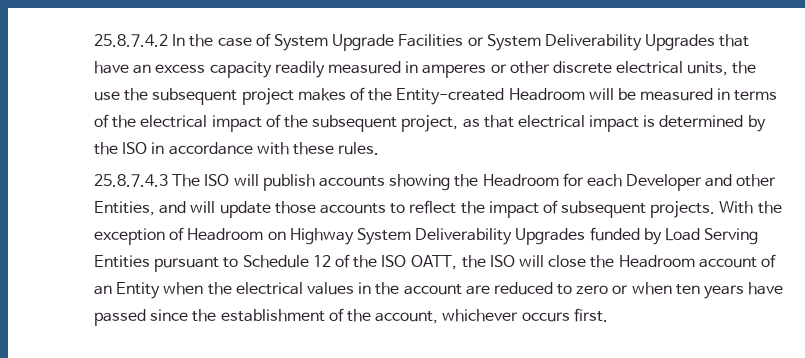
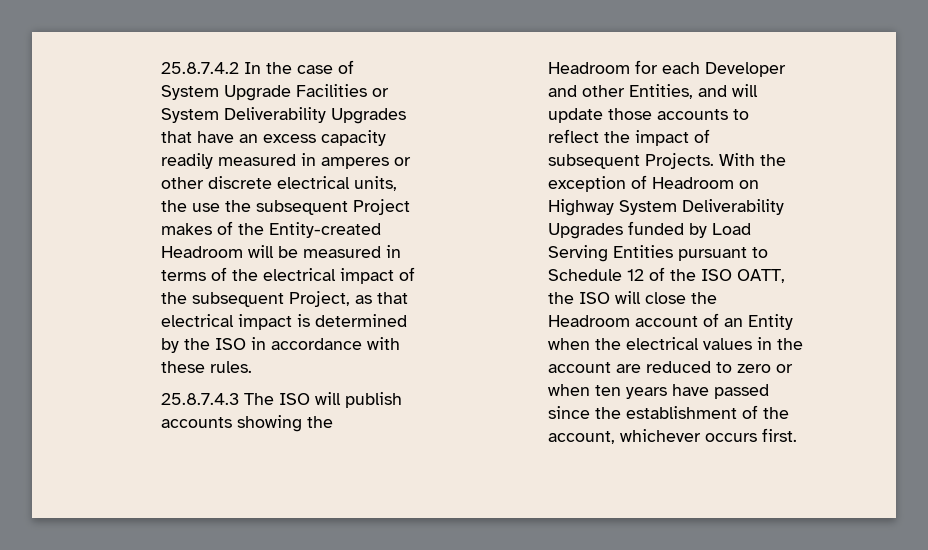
- 25.8.7.4.2 In the case of System Upgrade Facilities or System Deliverability Upgrades that have an excess capacity readily measured in amperes or other discrete electrical units, the use the subsequent project makes of the Entity-created Headroom will be measured in terms of the electrical impact of the subsequent project, as that electrical impact is determined by the ISO in accordance with these rules.
+ 25.8.7.4.2 In the case of System Upgrade Facilities or System Deliverability Upgrades that have an excess capacity readily measured in amperes or other discrete electrical units, the use the subsequent Project makes of the Entity-created Headroom will be measured in terms of the electrical impact of the subsequent Project, as that electrical impact is determined by the ISO in accordance with these rules.
- 25.8.7.4.3 The ISO will publish accounts showing the Headroom for each Developer and other Entities, and will update those accounts to reflect the impact of subsequent projects.
+ 25.8.7.4.3 The ISO will publish accounts showing the Headroom for each Developer and other Entities, and will update those accounts to reflect the impact of subsequent Projects.

